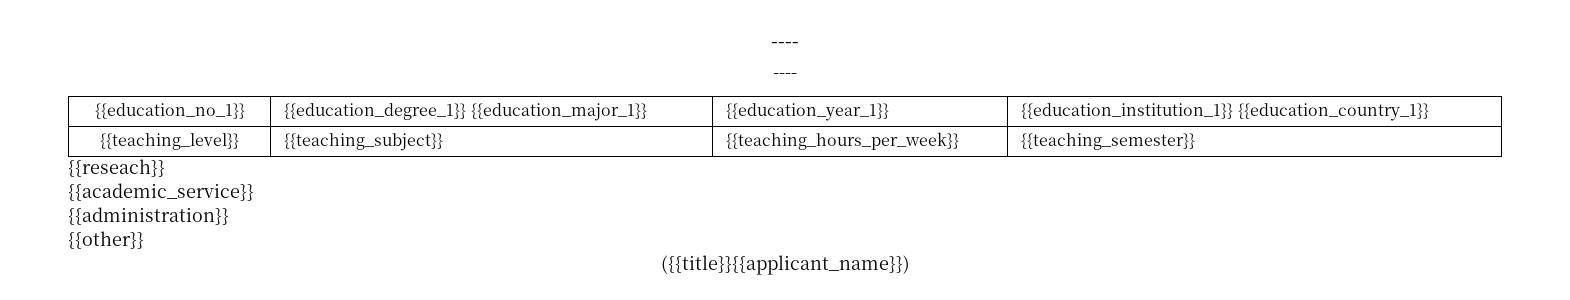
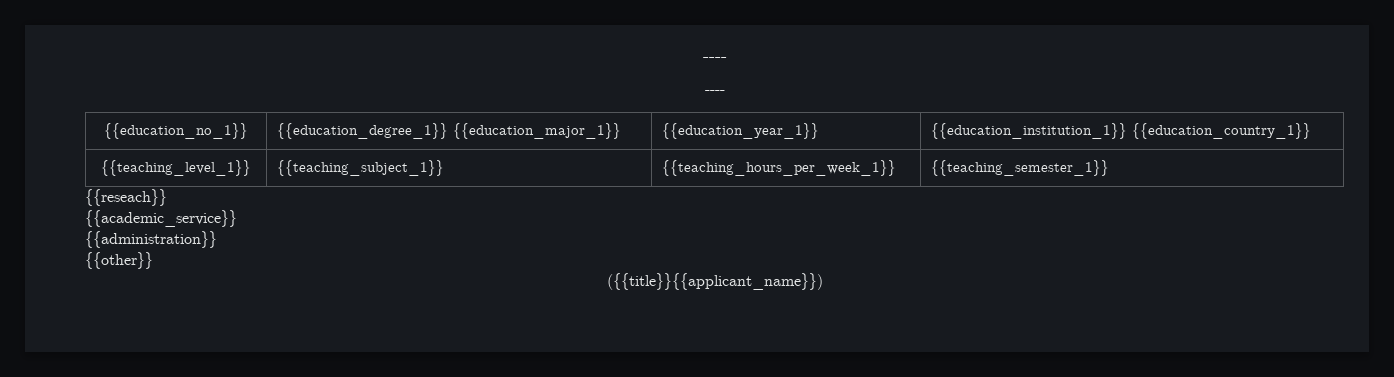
- {{teaching_level}} | {{teaching_subject}} | {{teaching_hours_per_week}} | {{teaching_semester}}
+ {{teaching_level_1}} | {{teaching_subject_1}} | {{teaching_hours_per_week_1}} | {{teaching_semester_1}}

